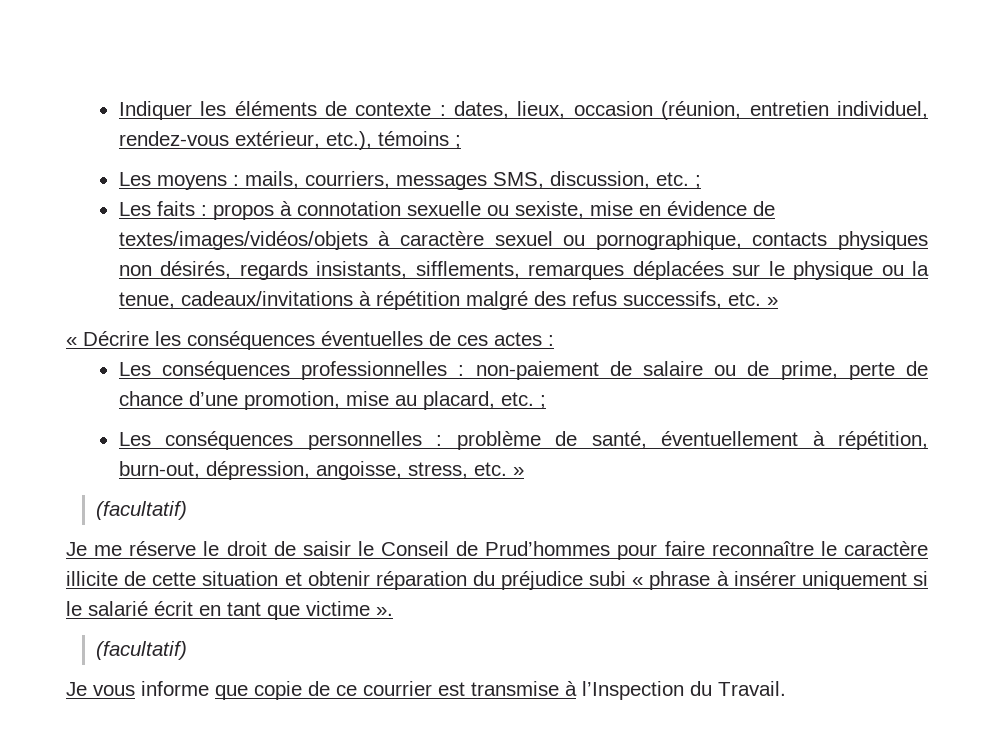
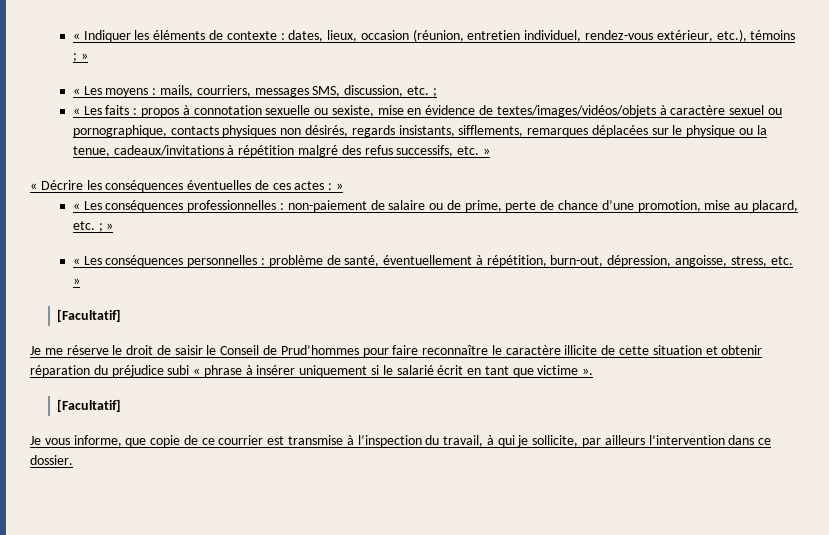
- Indiquer les éléments de contexte : dates, lieux, occasion (réunion, entretien individuel, rendez-vous extérieur, etc.), témoins ;
- Les moyens : mails, courriers, messages SMS, discussion, etc. ;
+ « Indiquer les éléments de contexte : dates, lieux, occasion (réunion, entretien individuel, rendez-vous extérieur, etc.), témoins ; »
+ « Les moyens : mails, courriers, messages SMS, discussion, etc. ;
- Les faits : propos à connotation sexuelle ou sexiste, mise en évidence de textes/images/vidéos/objets à caractère sexuel ou pornographique, contacts physiques non désirés, regards insistants, sifflements, remarques déplacées sur le physique ou la tenue, cadeaux/invitations à répétition malgré des refus successifs, etc. »
+ « Les faits : propos à connotation sexuelle ou sexiste, mise en évidence de textes/images/vidéos/objets à caractère sexuel ou pornographique, contacts physiques non désirés, regards insistants, sifflements, remarques déplacées sur le physique ou la tenue, cadeaux/invitations à répétition malgré des refus successifs, etc. »
- « Décrire les conséquences éventuelles de ces actes :
- Les conséquences professionnelles : non-paiement de salaire ou de prime, perte de chance d’une promotion, mise au placard, etc. ;
- Les conséquences personnelles : problème de santé, éventuellement à répétition, burn-out, dépression, angoisse, stress, etc. »
- (facultatif)
+ « Décrire les conséquences éventuelles de ces actes : »
+ « Les conséquences professionnelles : non-paiement de salaire ou de prime, perte de chance d’une promotion, mise au placard, etc. ; »
+ « Les conséquences personnelles : problème de santé, éventuellement à répétition, burn-out, dépression, angoisse, stress, etc. »
+ [Facultatif]
  Je me réserve le droit de saisir le Conseil de Prud’hommes pour faire reconnaître le caractère illicite de cette situation et obtenir réparation du préjudice subi « phrase à insérer uniquement si le salarié écrit en tant que victime ».
- (facultatif)
+ [Facultatif]
- Je vous informe que copie de ce courrier est transmise à l’Inspection du Travail.
+ Je vous informe, que copie de ce courrier est transmise à l’inspection du travail, à qui je sollicite, par ailleurs l’intervention dans ce dossier.

